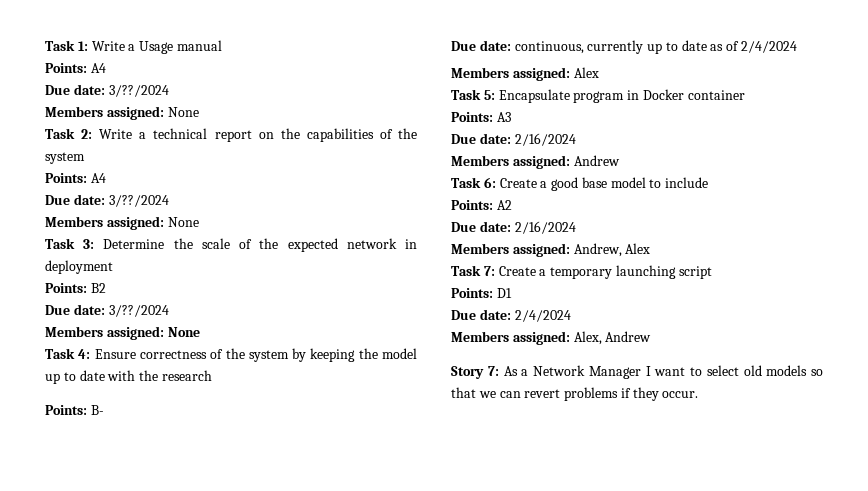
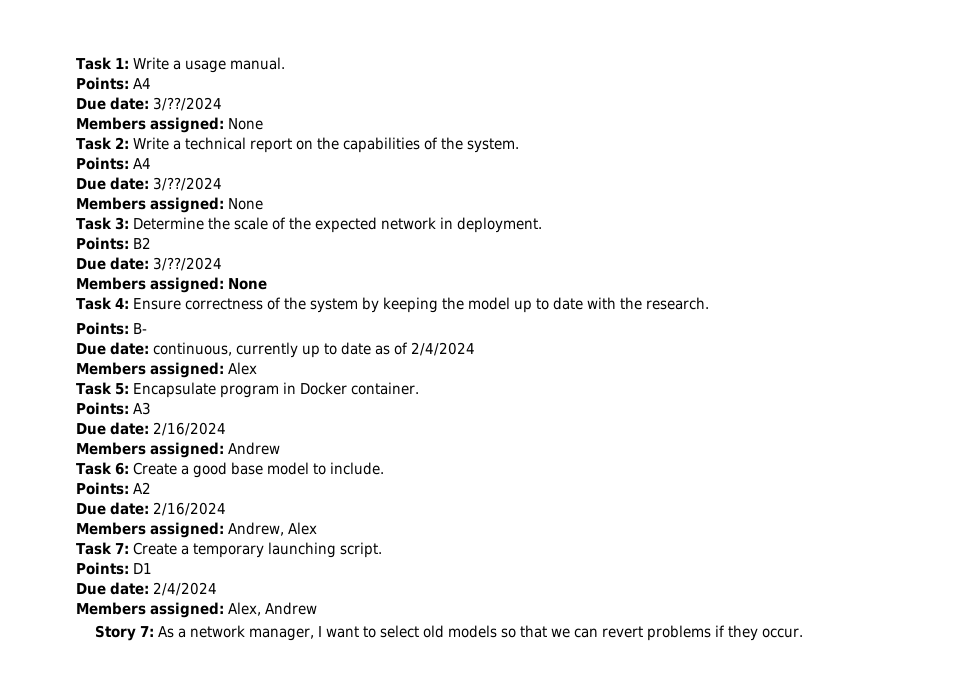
- Task 1: Write a Usage manual
+ Task 1: Write a usage manual.
- Task 2: Write a technical report on the capabilities of the system
+ Task 2: Write a technical report on the capabilities of the system.
- Task 3: Determine the scale of the expected network in deployment
+ Task 3: Determine the scale of the expected network in deployment.
- Task 4: Ensure correctness of the system by keeping the model up to date with the research
+ Task 4: Ensure correctness of the system by keeping the model up to date with the research.
- Task 5: Encapsulate program in Docker container
+ Task 5: Encapsulate program in Docker container.
- Task 6: Create a good base model to include
+ Task 6: Create a good base model to include.
- Task 7: Create a temporary launching script
+ Task 7: Create a temporary launching script.
- Story 7: As a Network Manager I want to select old models so that we can revert problems if they occur.
+ Story 7: As a network manager, I want to select old models so that we can revert problems if they occur.

